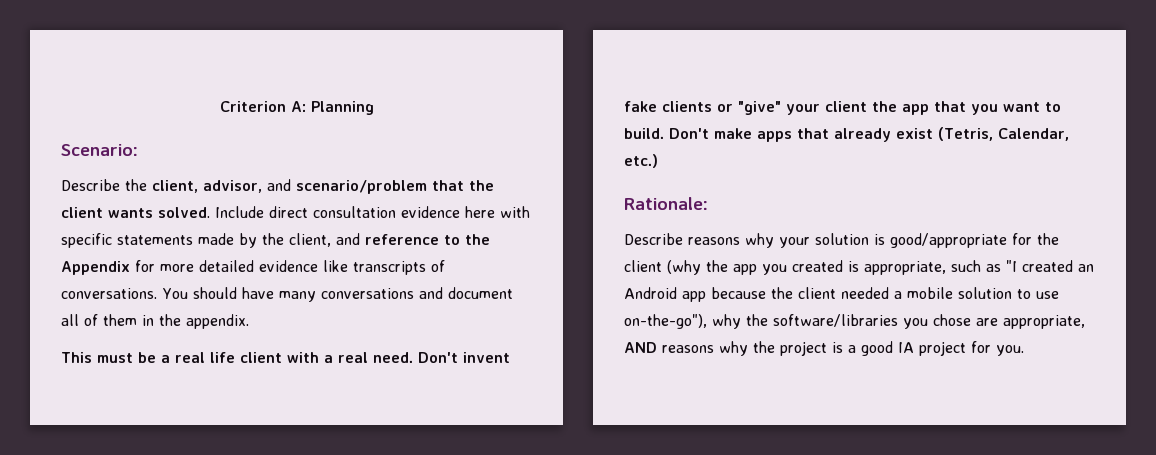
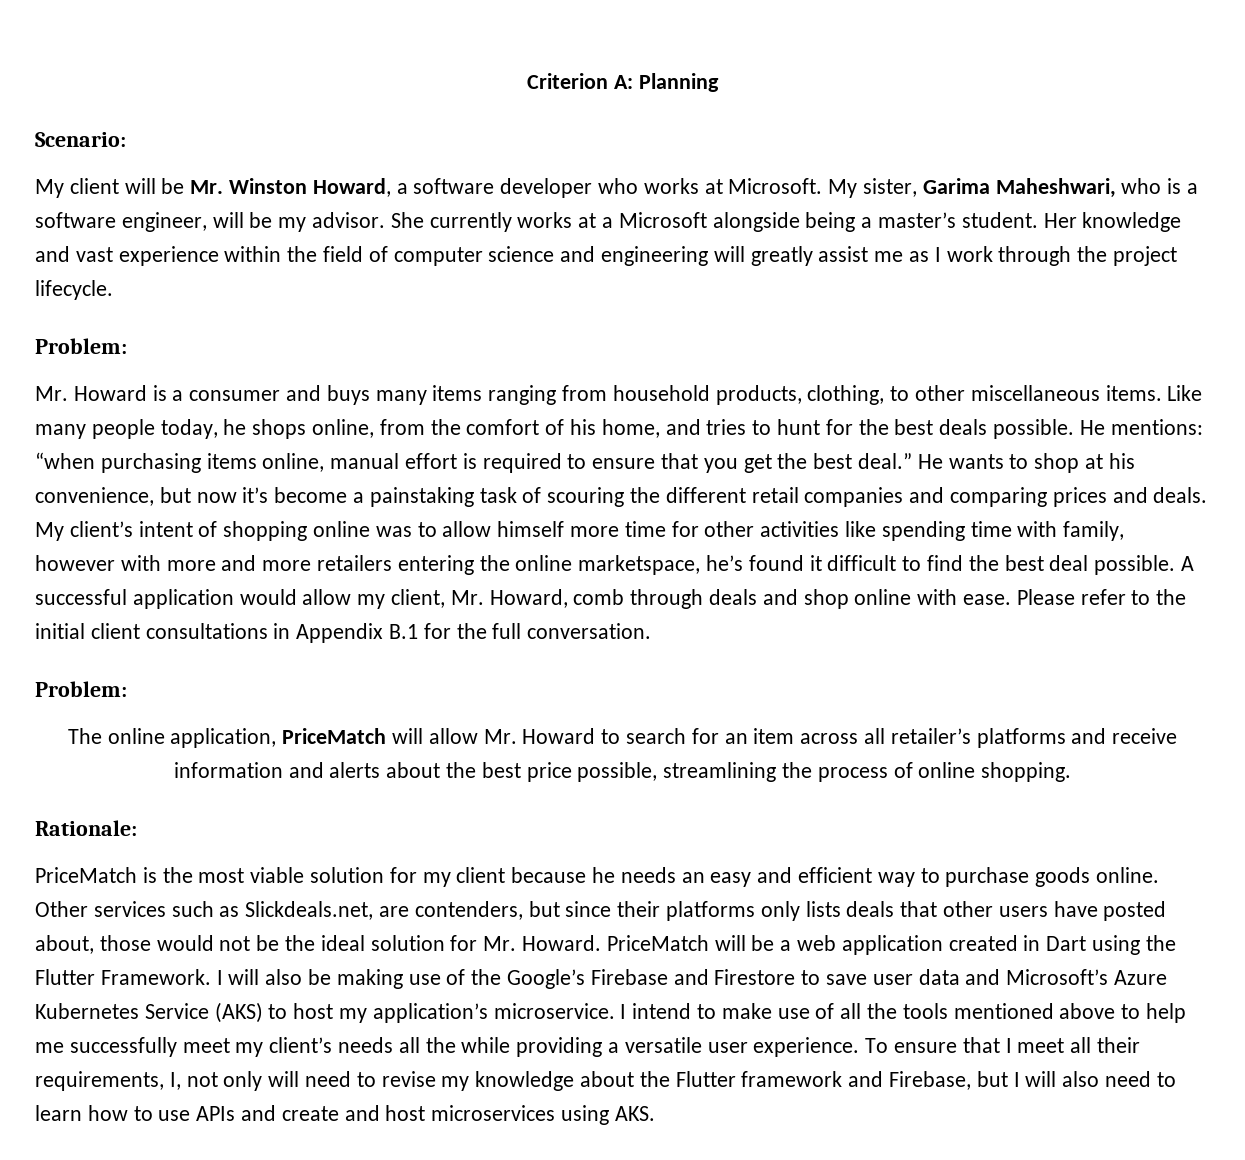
- Describe the client, advisor, and scenario/problem that the client wants solved. Include direct consultation evidence here with specific statements made by the client, and reference to the Appendix for more detailed evidence like transcripts of conversations. You should have many conversations and document all of them in the appendix.
- This must be a real life client with a real need. Don't invent fake clients or "give" your client the app that you want to build. Don't make apps that already exist (Tetris, Calendar, etc.)
+ My client will be Mr. Winston Howard, a software developer who works at Microsoft. My sister, Garima Maheshwari, who is a software engineer, will be my advisor. She currently works at a Microsoft alongside being a master’s student. Her knowledge and vast experience within the field of computer science and engineering will greatly assist me as I work through the project lifecycle.
+ Problem:
+ Mr. Howard is a consumer and buys many items ranging from household products, clothing, to other miscellaneous items. Like many people today, he shops online, from the comfort of his home, and tries to hunt for the best deals possible. He mentions: “when purchasing items online, manual effort is required to ensure that you get the best deal.” He wants to shop at his convenience, but now it’s become a painstaking task of scouring the different retail companies and comparing prices and deals. My client’s intent of shopping online was to allow himself more time for other activities like spending time with family, however with more and more retailers entering the online marketspace, he’s found it difficult to find the best deal possible. A successful application would allow my client, Mr. Howard, comb through deals and shop online with ease. Please refer to the initial client consultations in Appendix B.1 for the full conversation.
+ Problem:
+ The online application, PriceMatch will allow Mr. Howard to search for an item across all retailer’s platforms and receive information and alerts about the best price possible, streamlining the process of online shopping.
  Rationale:
- Describe reasons why your solution is good/appropriate for the client (why the app you created is appropriate, such as "I created an Android app because the client needed a mobile solution to use on-the-go"), why the software/libraries you chose are appropriate, AND reasons why the project is a good IA project for you.
+ PriceMatch is the most viable solution for my client because he needs an easy and efficient way to purchase goods online. Other services such as Slickdeals.net, are contenders, but since their platforms only lists deals that other users have posted about, those would not be the ideal solution for Mr. Howard. PriceMatch will be a web application created in Dart using the Flutter Framework. I will also be making use of the Google’s Firebase and Firestore to save user data and Microsoft’s Azure Kubernetes Service (AKS) to host my application’s microservice. I intend to make use of all the tools mentioned above to help me successfully meet my client’s needs all the while providing a versatile user experience. To ensure that I meet all their requirements, I, not only will need to revise my knowledge about the Flutter framework and Firebase, but I will also need to learn how to use APIs and create and host microservices using AKS.

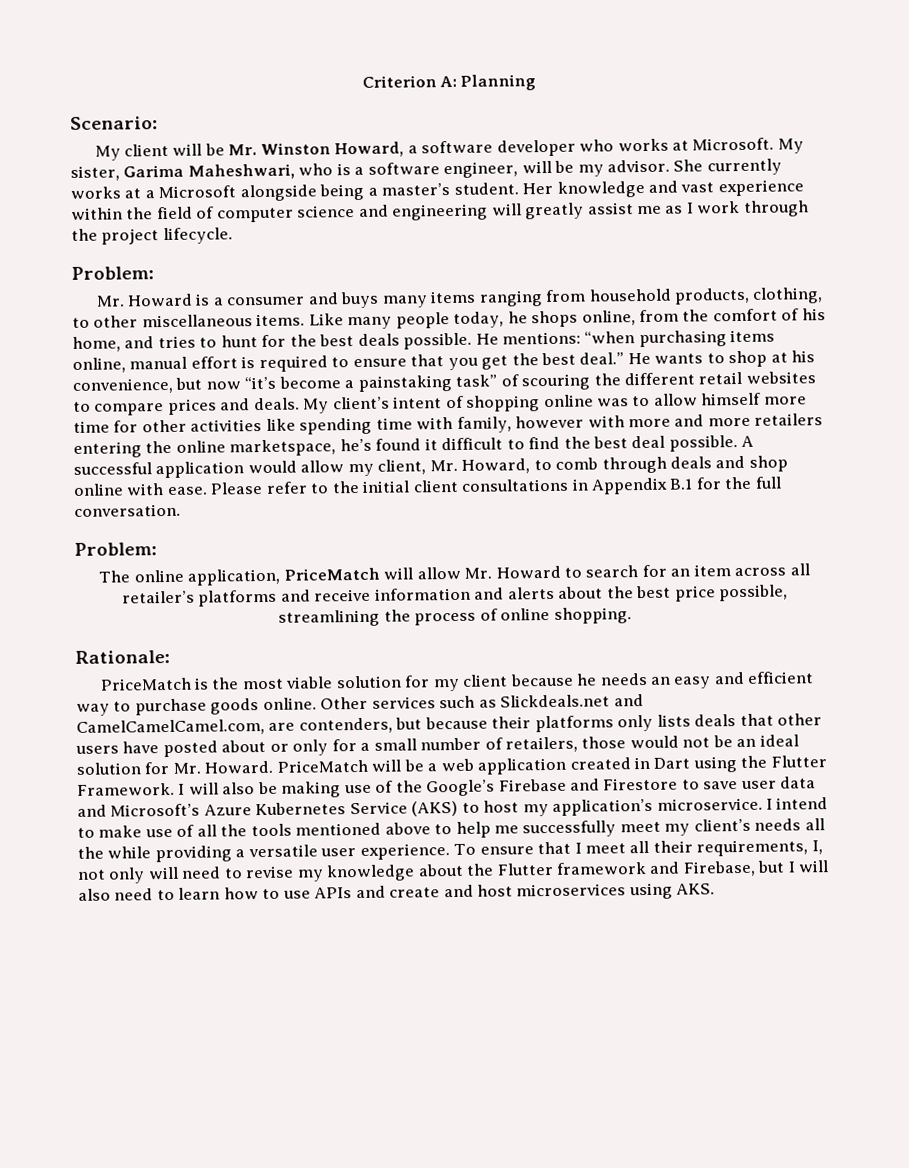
- He wants to shop at his convenience, but now it’s become a painstaking task of scouring the different retail companies and comparing prices and deals.
+ He wants to shop at his convenience, but now “it’s become a painstaking task” of scouring the different retail websites to compare prices and deals.
- A successful application would allow my client, Mr. Howard, comb through deals and shop online with ease.
+ A successful application would allow my client, Mr. Howard, to comb through deals and shop online with ease.
- Other services such as Slickdeals.net, are contenders, but since their platforms only lists deals that other users have posted about, those would not be the ideal solution for Mr. Howard.
+ Other services such as Slickdeals.net and CamelCamelCamel.com, are contenders, but because their platforms only lists deals that other users have posted about or only for a small number of retailers, those would not be an ideal solution for Mr. Howard.

